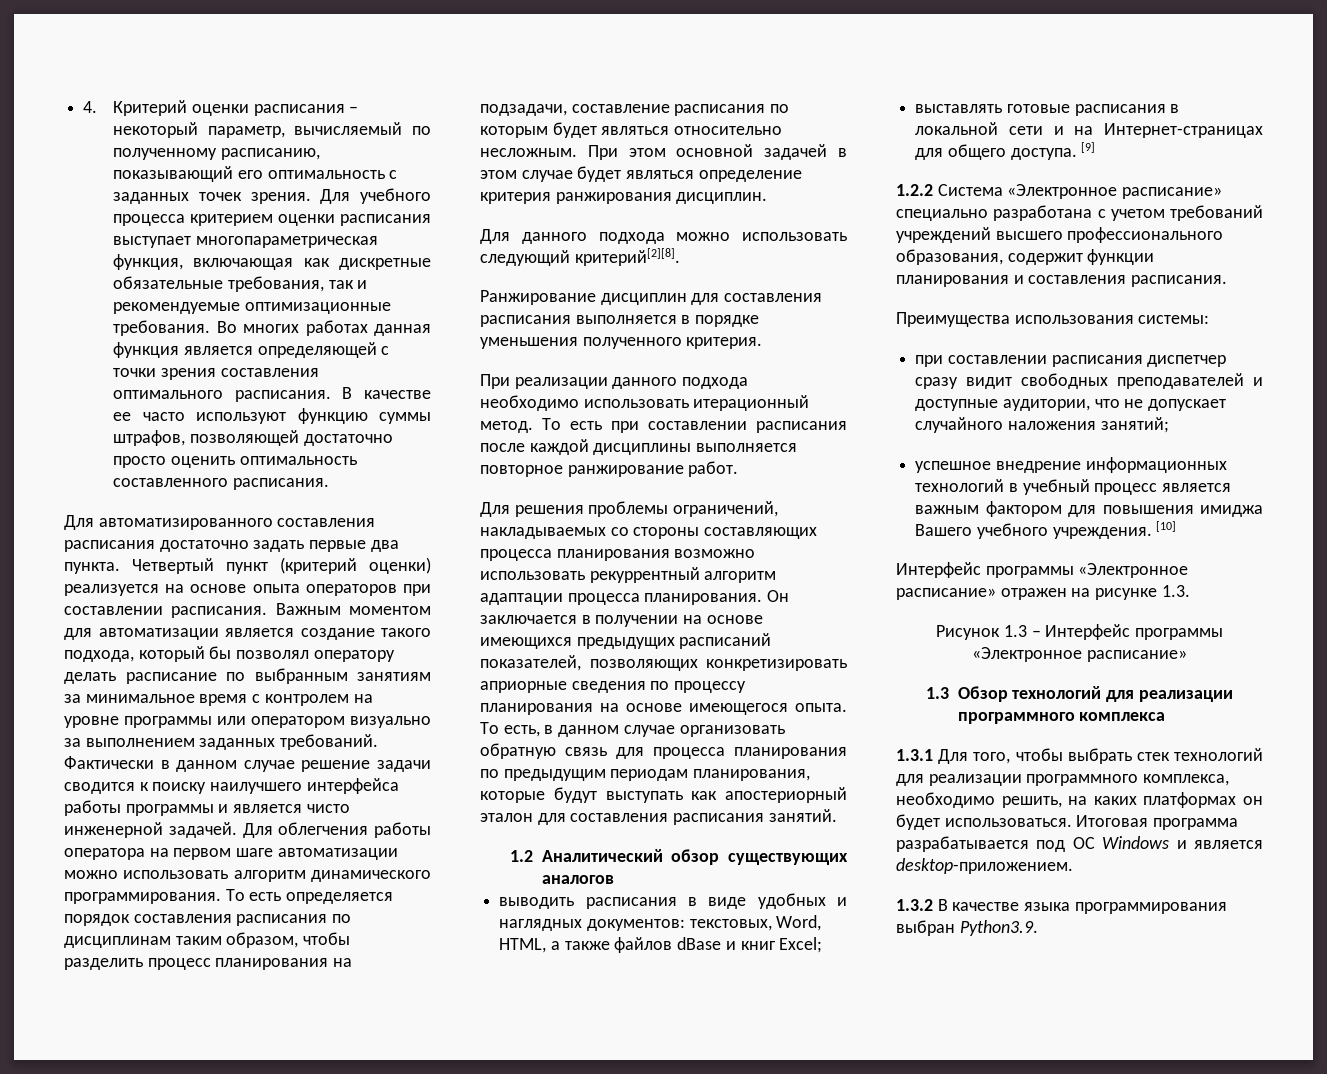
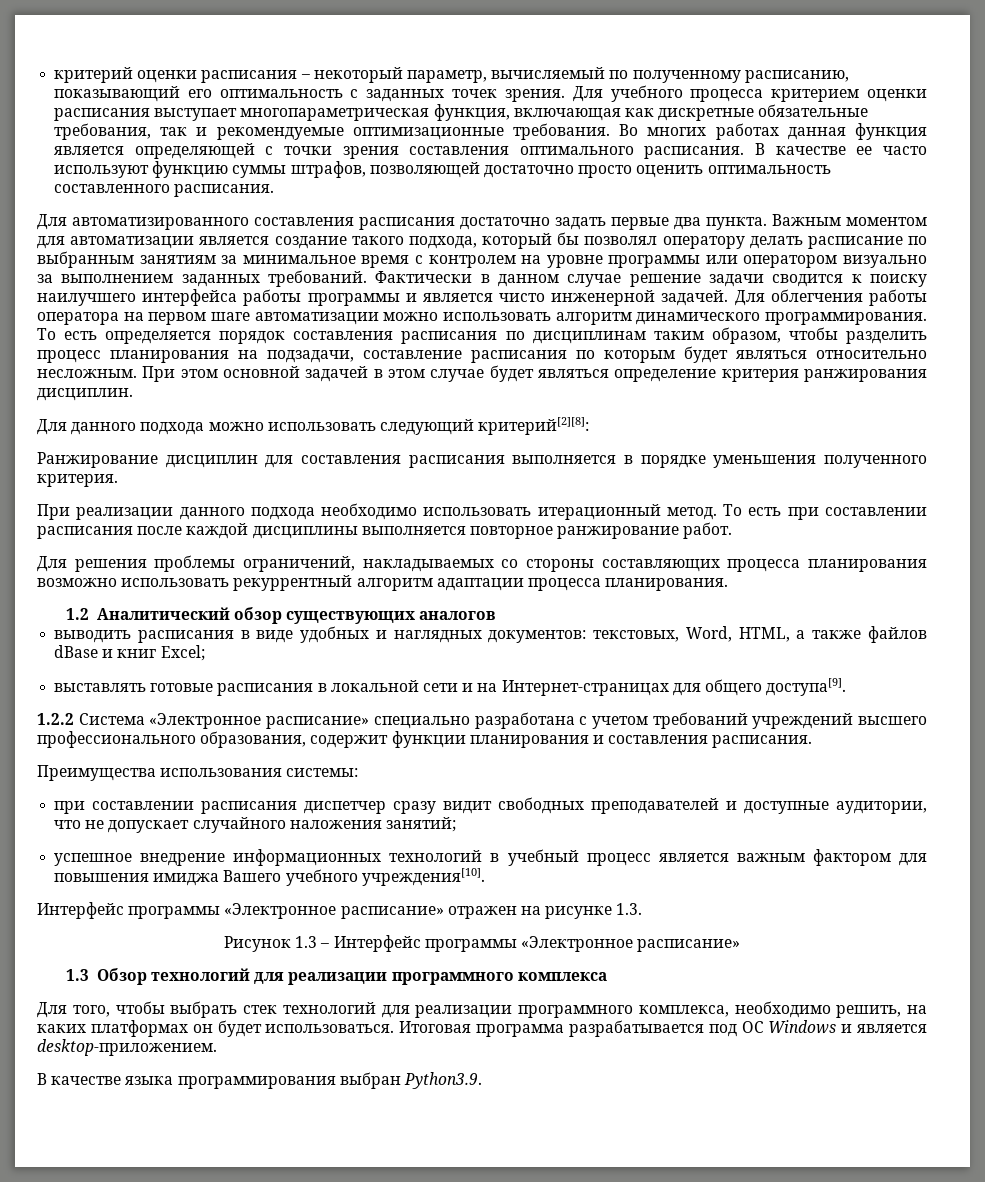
- 4. Критерий оценки расписания – некоторый параметр, вычисляемый по полученному расписанию, показывающий его оптимальность с заданных точек зрения.
+ критерий оценки расписания – некоторый параметр, вычисляемый по полученному расписанию, показывающий его оптимальность с заданных точек зрения.
- Четвертый пункт (критерий оценки) реализуется на основе опыта операторов при составлении расписания.
- Для данного подхода можно использовать следующий критерий[2][8].
+ Для данного подхода можно использовать следующий критерий[2][8]:
- Он заключается в получении на основе имеющихся предыдущих расписаний показателей, позволяющих конкретизировать априорные сведения по процессу планирования на основе имеющегося опыта. То есть, в данном случае организовать обратную связь для процесса планирования по предыдущим периодам планирования, которые будут выступать как апостериорный эталон для составления расписания занятий.
- выставлять готовые расписания в локальной сети и на Интернет-страницах для общего доступа. [9]
+ выставлять готовые расписания в локальной сети и на Интернет-страницах для общего доступа[9].
- успешное внедрение информационных технологий в учебный процесс является важным фактором для повышения имиджа Вашего учебного учреждения. [10]
+ успешное внедрение информационных технологий в учебный процесс является важным фактором для повышения имиджа Вашего учебного учреждения[10].
- 1.3.1 Для того, чтобы выбрать стек технологий для реализации программного комплекса, необходимо решить, на каких платформах он будет использоваться.
+ Для того, чтобы выбрать стек технологий для реализации программного комплекса, необходимо решить, на каких платформах он будет использоваться.
- 1.3.2 В качестве языка программирования выбран Python3.9.
+ В качестве языка программирования выбран Python3.9.

